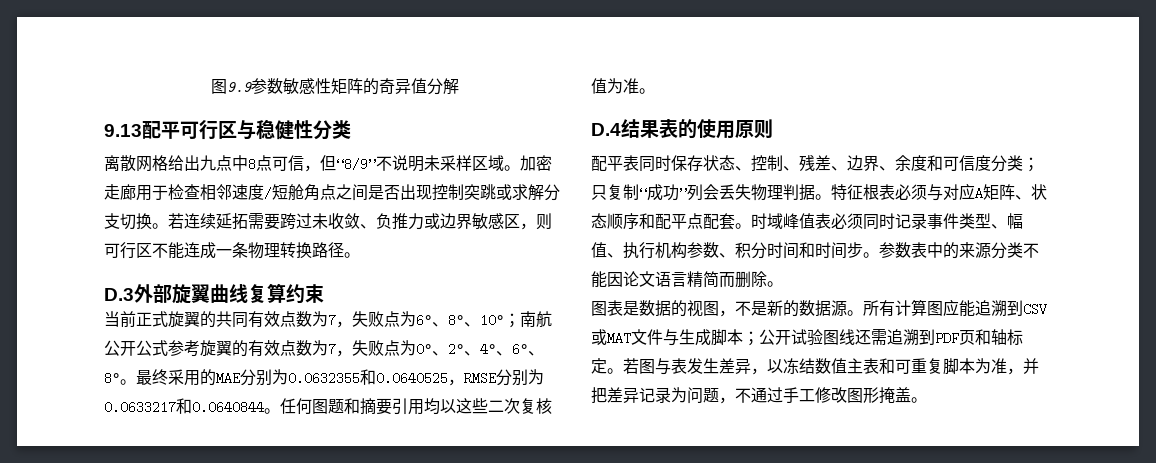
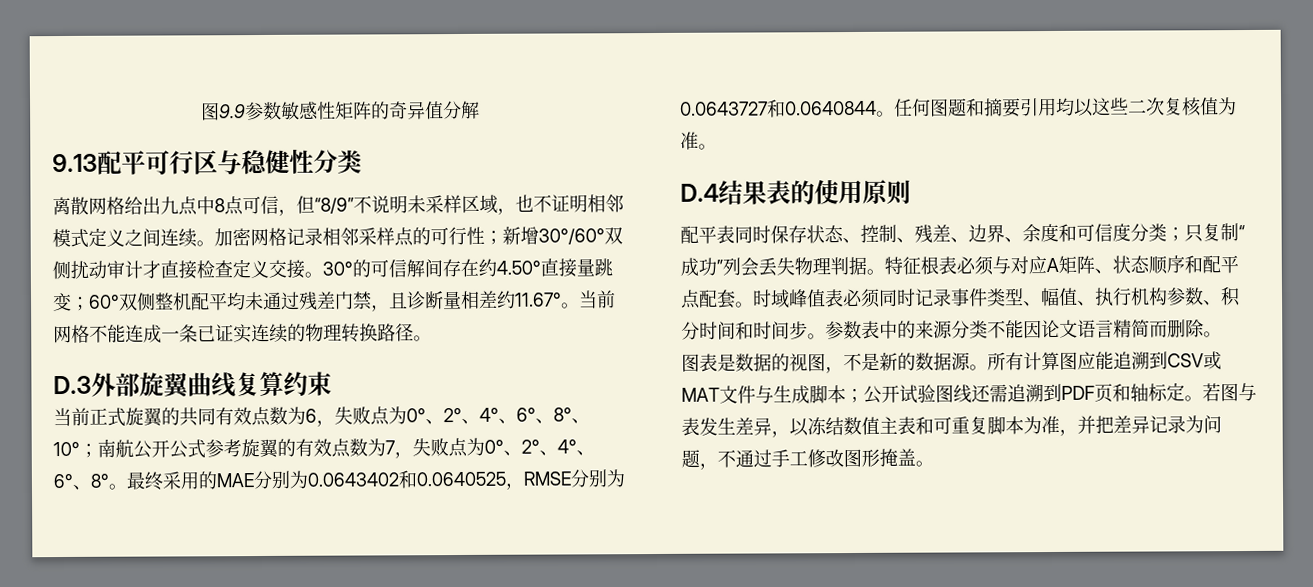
- 离散网格给出九点中8点可信，但“8/9”不说明未采样区域。加密走廊用于检查相邻速度/短舱角点之间是否出现控制突跳或求解分支切换。若连续延拓需要跨过未收敛、负推力或边界敏感区，则可行区不能连成一条物理转换路径。
+ 离散网格给出九点中8点可信，但“8/9”不说明未采样区域，也不证明相邻模式定义之间连续。加密网格记录相邻采样点的可行性；新增30°/60°双侧扰动审计才直接检查定义交接。30°的可信解间存在约4.50°直接量跳变；60°双侧整机配平均未通过残差门禁，且诊断量相差约11.67°。当前网格不能连成一条已证实连续的物理转换路径。
- 当前正式旋翼的共同有效点数为7，失败点为6°、8°、10°；南航公开公式参考旋翼的有效点数为7，失败点为0°、2°、4°、6°、8°。
+ 当前正式旋翼的共同有效点数为6，失败点为0°、2°、4°、6°、8°、10°；南航公开公式参考旋翼的有效点数为7，失败点为0°、2°、4°、6°、8°。
- 最终采用的MAE分别为0.0632355和0.0640525，RMSE分别为0.0633217和0.0640844。
+ 最终采用的MAE分别为0.0643402和0.0640525，RMSE分别为0.0643727和0.0640844。

